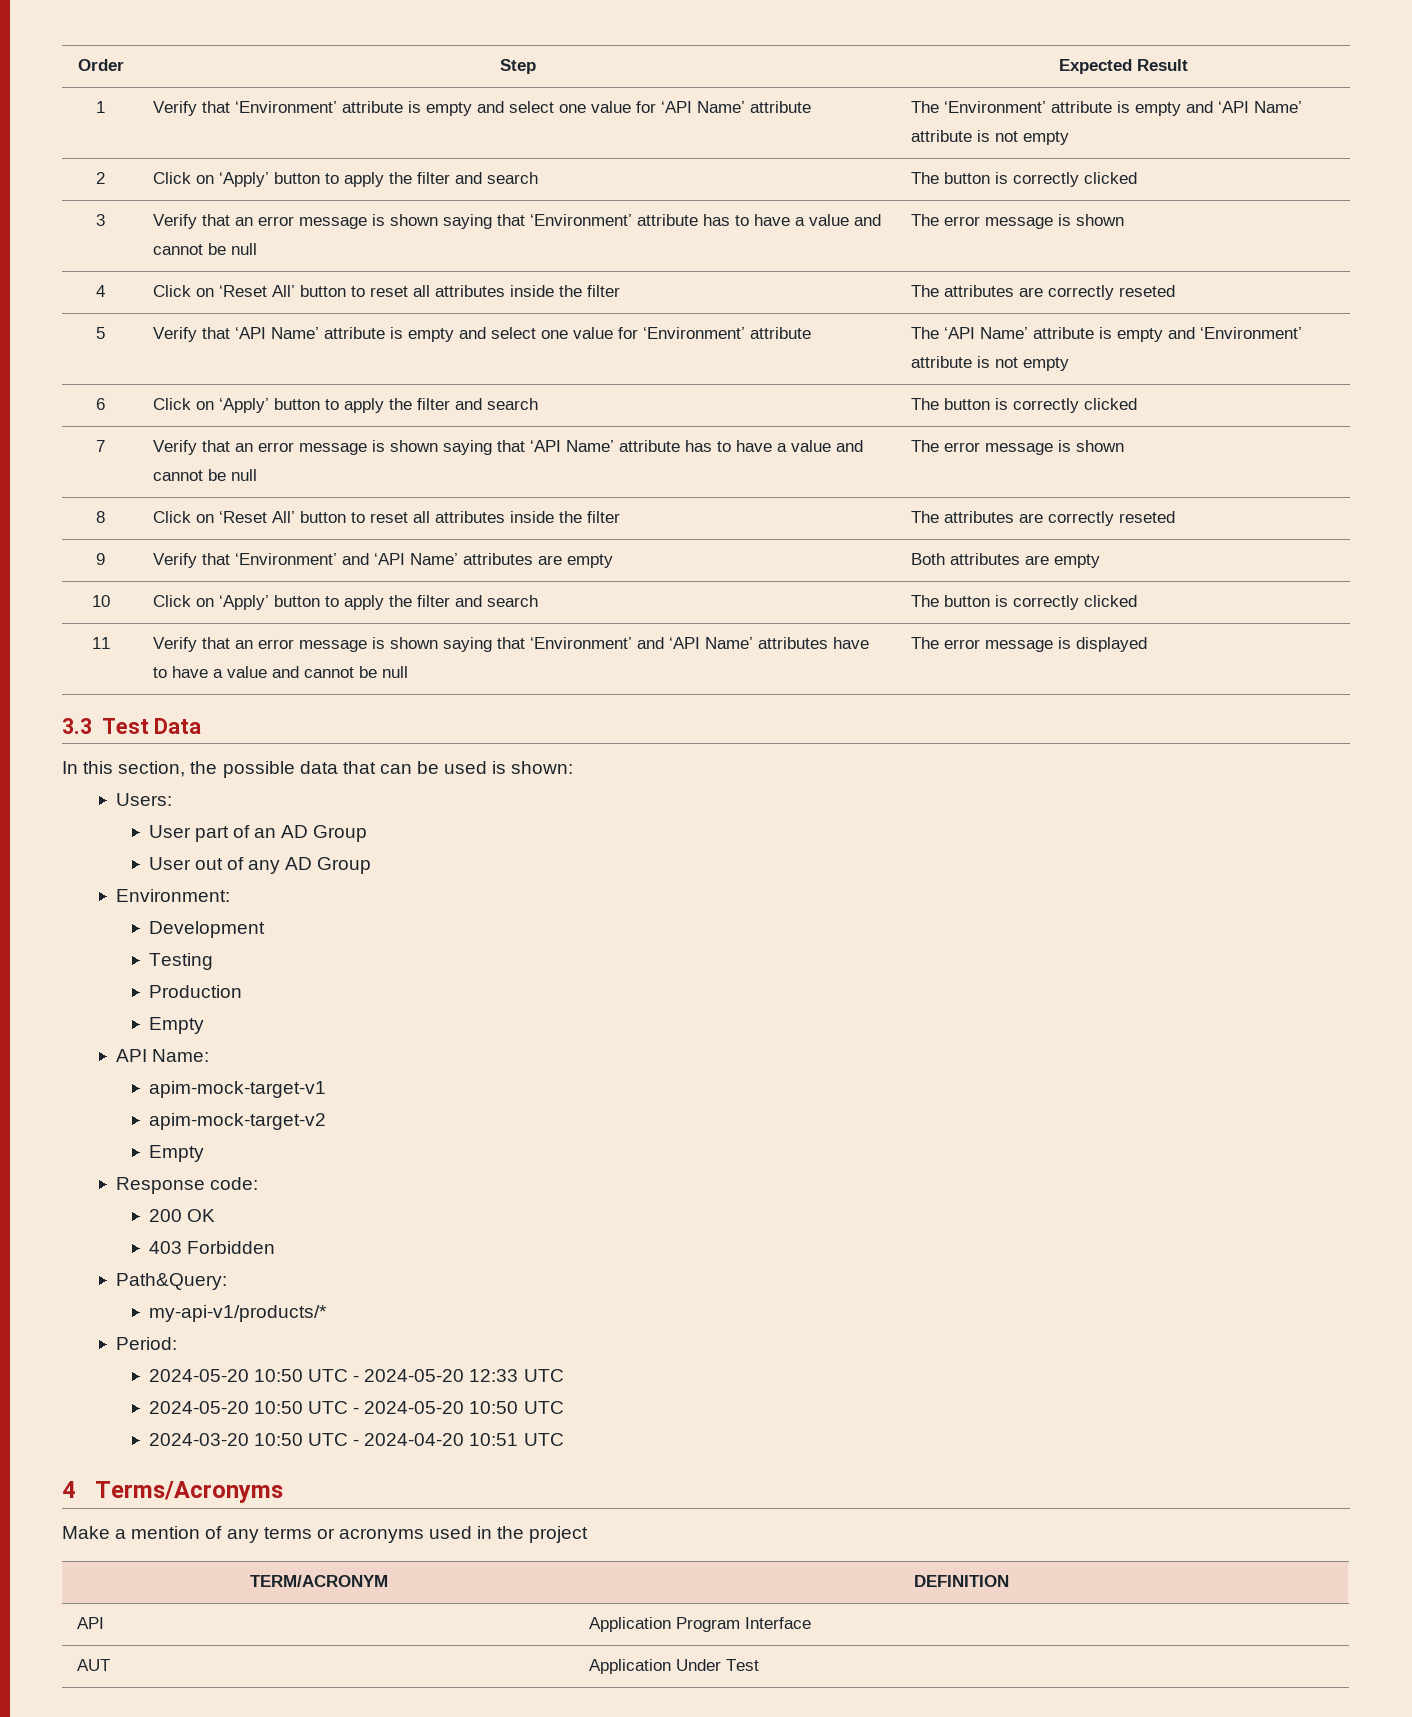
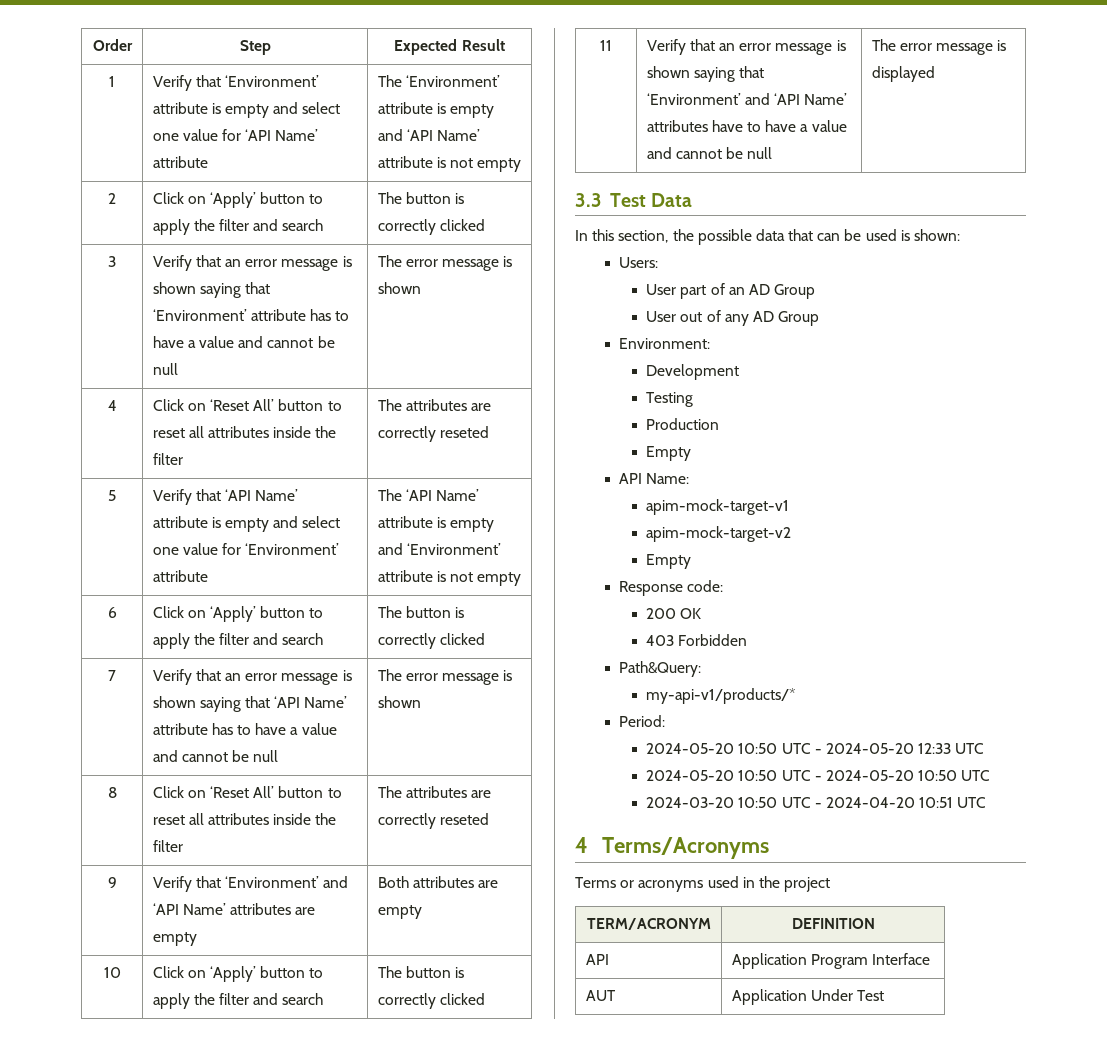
- Make a mention of any terms or acronyms used in the project
+ Terms or acronyms used in the project

